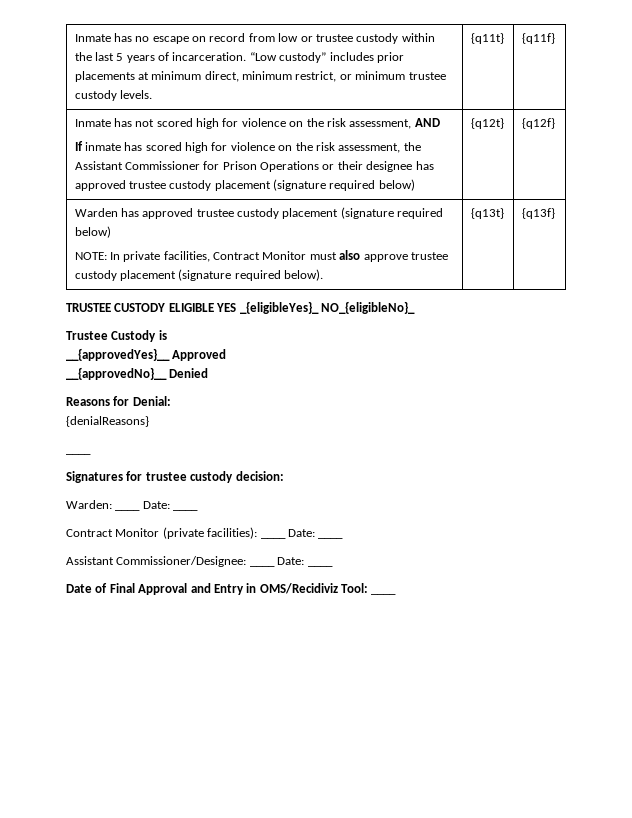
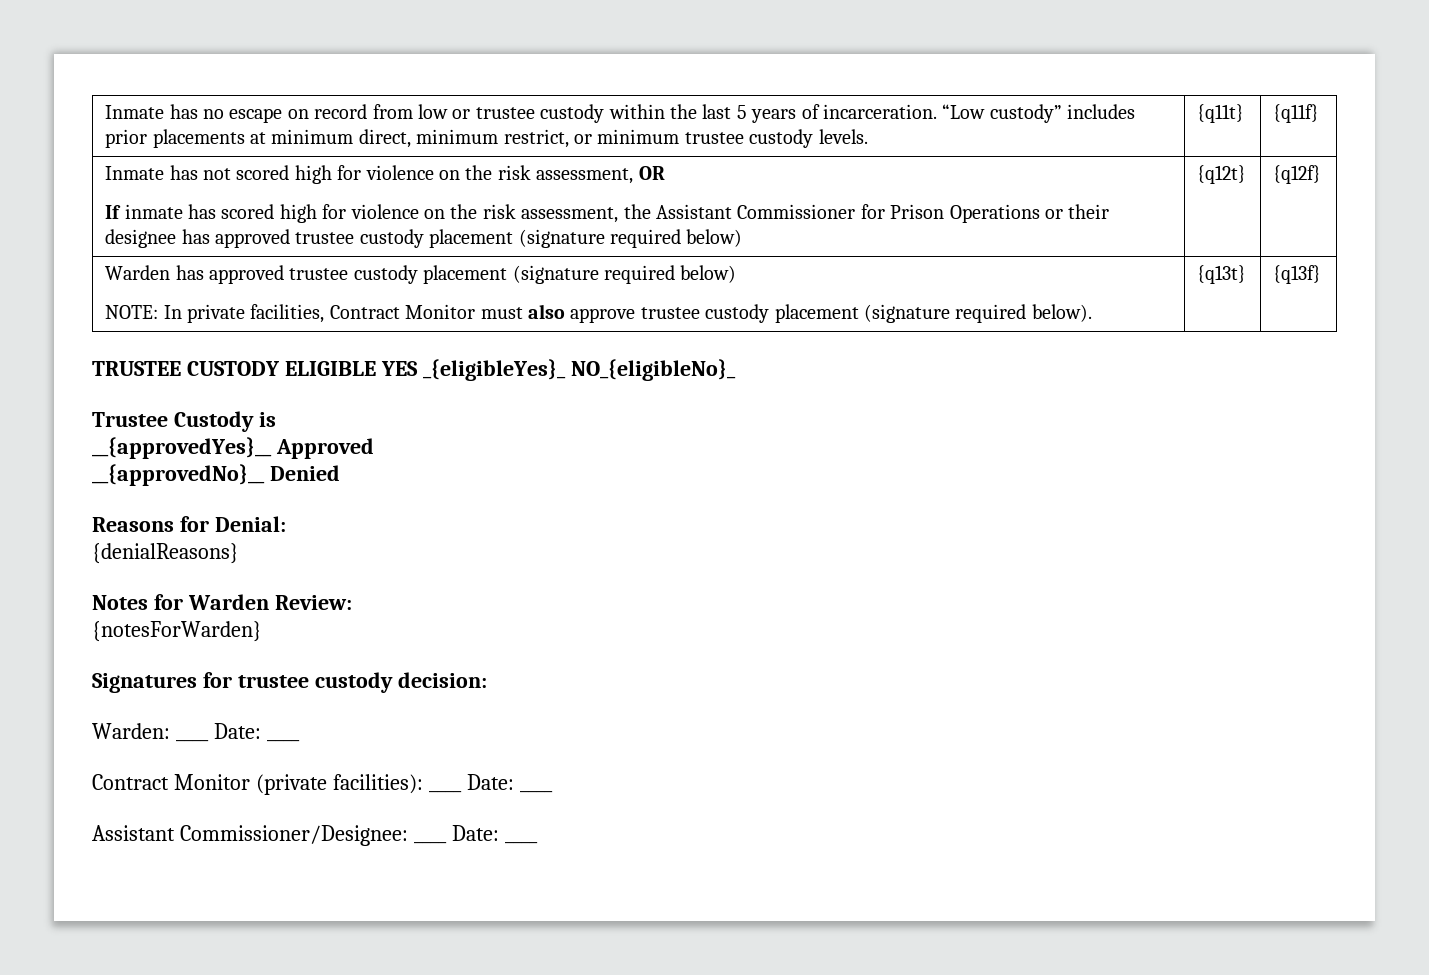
- Inmate has not scored high for violence on the risk assessment, AND
+ Inmate has not scored high for violence on the risk assessment, OR
  {denialReasons}
- ____
+ Notes for Warden Review:
+ {notesForWarden}
- Date of Final Approval and Entry in OMS/Recidiviz Tool: ____

